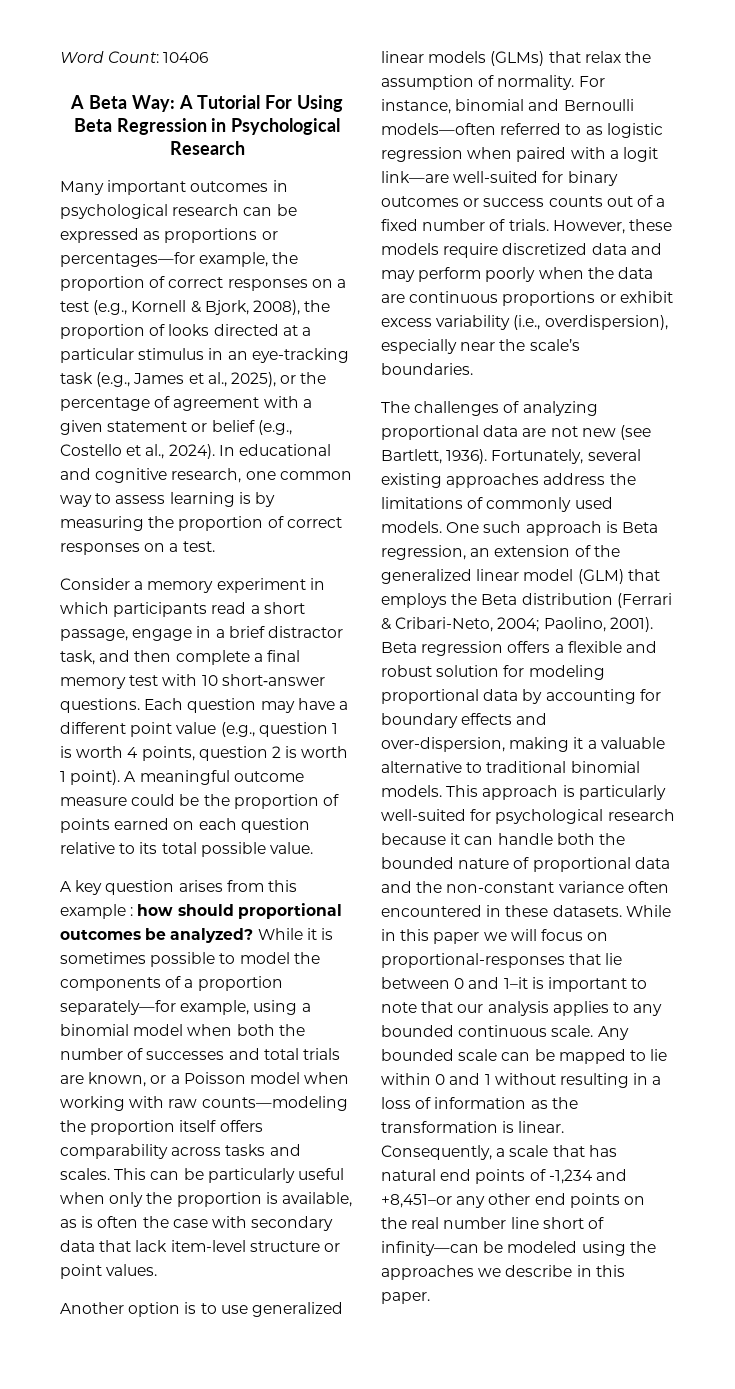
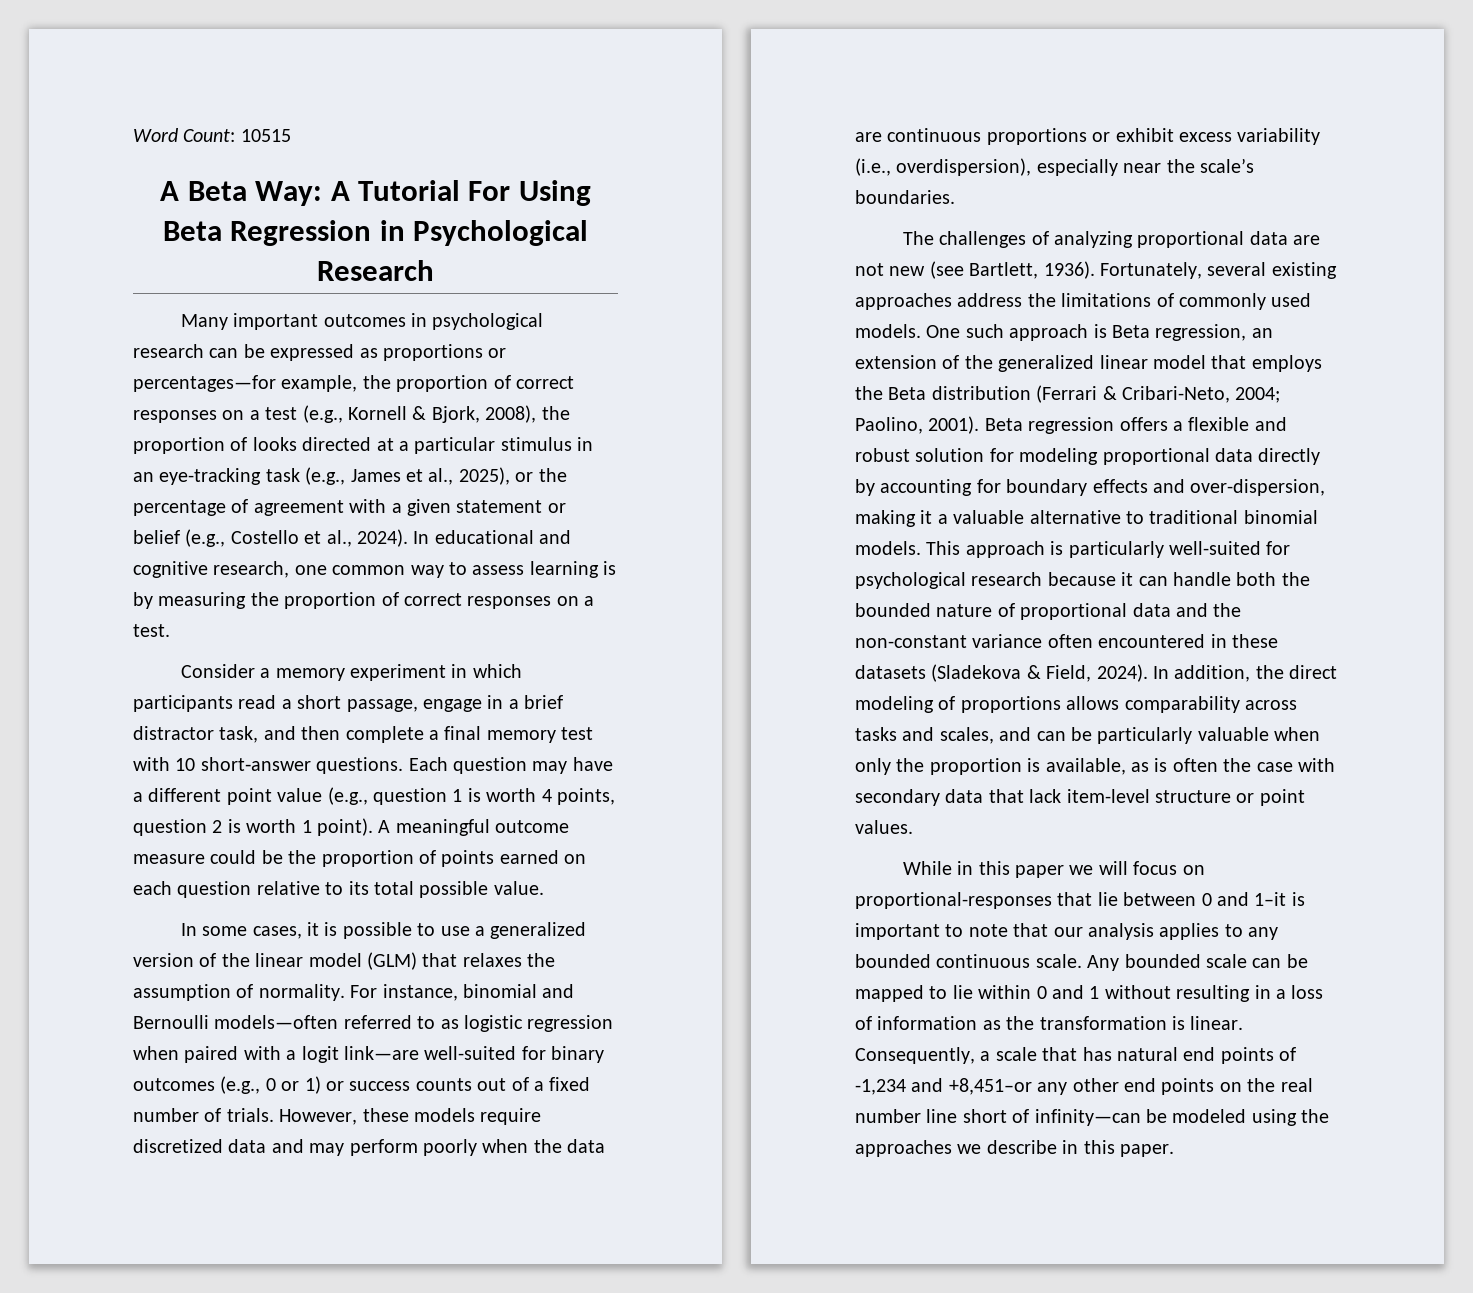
- Word Count: 10406
+ Word Count: 10515
- A key question arises from this example : how should proportional outcomes be analyzed? While it is sometimes possible to model the components of a proportion separately—for example, using a binomial model when both the number of successes and total trials are known, or a Poisson model when working with raw counts—modeling the proportion itself offers comparability across tasks and scales. This can be particularly useful when only the proportion is available, as is often the case with secondary data that lack item-level structure or point values.
- Another option is to use generalized linear models (GLMs) that relax the assumption of normality.
+ In some cases, it is possible to use a generalized version of the linear model (GLM) that relaxes the assumption of normality.
- For instance, binomial and Bernoulli models—often referred to as logistic regression when paired with a logit link—are well-suited for binary outcomes or success counts out of a fixed number of trials.
+ For instance, binomial and Bernoulli models—often referred to as logistic regression when paired with a logit link—are well-suited for binary outcomes (e.g., 0 or 1) or success counts out of a fixed number of trials.
- One such approach is Beta regression, an extension of the generalized linear model (GLM) that employs the Beta distribution (Ferrari & Cribari-Neto, 2004; Paolino, 2001).
+ One such approach is Beta regression, an extension of the generalized linear model that employs the Beta distribution (Ferrari & Cribari-Neto, 2004; Paolino, 2001).
- Beta regression offers a flexible and robust solution for modeling proportional data by accounting for boundary effects and over-dispersion, making it a valuable alternative to traditional binomial models.
+ Beta regression offers a flexible and robust solution for modeling proportional data directly by accounting for boundary effects and over-dispersion, making it a valuable alternative to traditional binomial models.
- This approach is particularly well-suited for psychological research because it can handle both the bounded nature of proportional data and the non-constant variance often encountered in these datasets. While in this paper we will focus on proportional-responses that lie between 0 and 1–it is important to note that our analysis applies to any bounded continuous scale.
+ This approach is particularly well-suited for psychological research because it can handle both the bounded nature of proportional data and the non-constant variance often encountered in these datasets (Sladekova & Field, 2024). In addition, the direct modeling of proportions allows comparability across tasks and scales, and can be particularly valuable when only the proportion is available, as is often the case with secondary data that lack item-level structure or point values.
+ While in this paper we will focus on proportional-responses that lie between 0 and 1–it is important to note that our analysis applies to any bounded continuous scale.

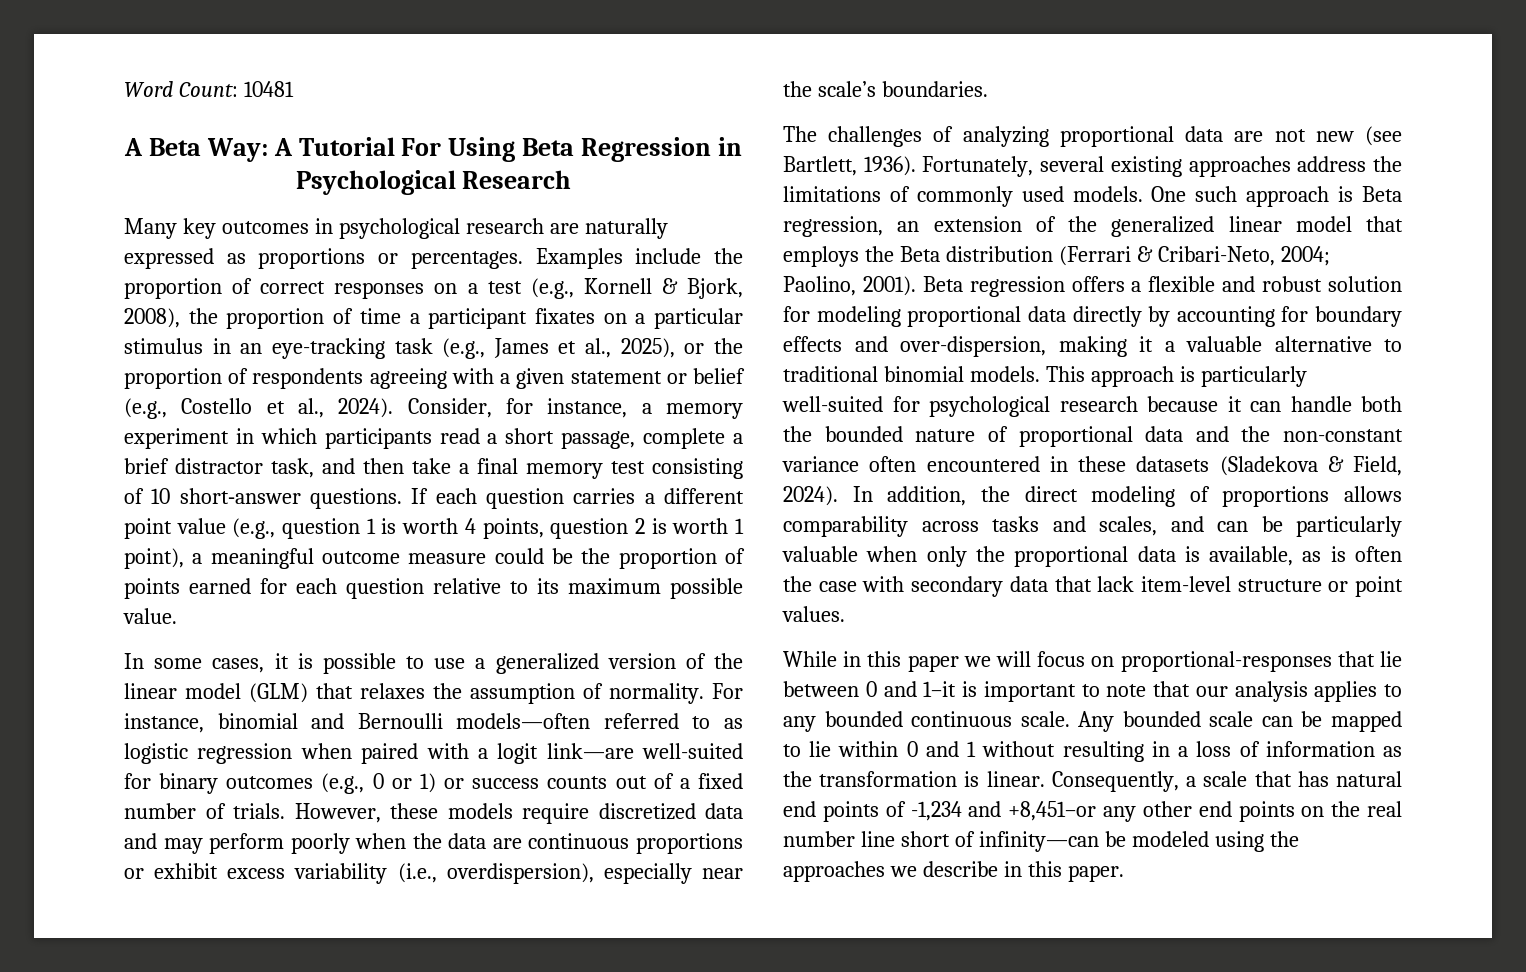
- Word Count: 10515
+ Word Count: 10481
- Many important outcomes in psychological research can be expressed as proportions or percentages—for example, the proportion of correct responses on a test (e.g., Kornell & Bjork, 2008), the proportion of looks directed at a particular stimulus in an eye-tracking task (e.g., James et al., 2025), or the percentage of agreement with a given statement or belief (e.g., Costello et al., 2024).
+ Many key outcomes in psychological research are naturally expressed as proportions or percentages. Examples include the proportion of correct responses on a test (e.g., Kornell & Bjork, 2008), the proportion of time a participant fixates on a particular stimulus in an eye-tracking task (e.g., James et al., 2025), or the proportion of respondents agreeing with a given statement or belief (e.g., Costello et al., 2024).
- In educational and cognitive research, one common way to assess learning is by measuring the proportion of correct responses on a test.
- Consider a memory experiment in which participants read a short passage, engage in a brief distractor task, and then complete a final memory test with 10 short‑answer questions.
+ Consider, for instance, a memory experiment in which participants read a short passage, complete a brief distractor task, and then take a final memory test consisting of 10 short‑answer questions.
- Each question may have a different point value (e.g., question 1 is worth 4 points, question 2 is worth 1 point). A meaningful outcome measure could be the proportion of points earned on each question relative to its total possible value.
+ If each question carries a different point value (e.g., question 1 is worth 4 points, question 2 is worth 1 point), a meaningful outcome measure could be the proportion of points earned for each question relative to its maximum possible value.
- In addition, the direct modeling of proportions allows comparability across tasks and scales, and can be particularly valuable when only the proportion is available, as is often the case with secondary data that lack item-level structure or point values.
+ In addition, the direct modeling of proportions allows comparability across tasks and scales, and can be particularly valuable when only the proportional data is available, as is often the case with secondary data that lack item-level structure or point values.

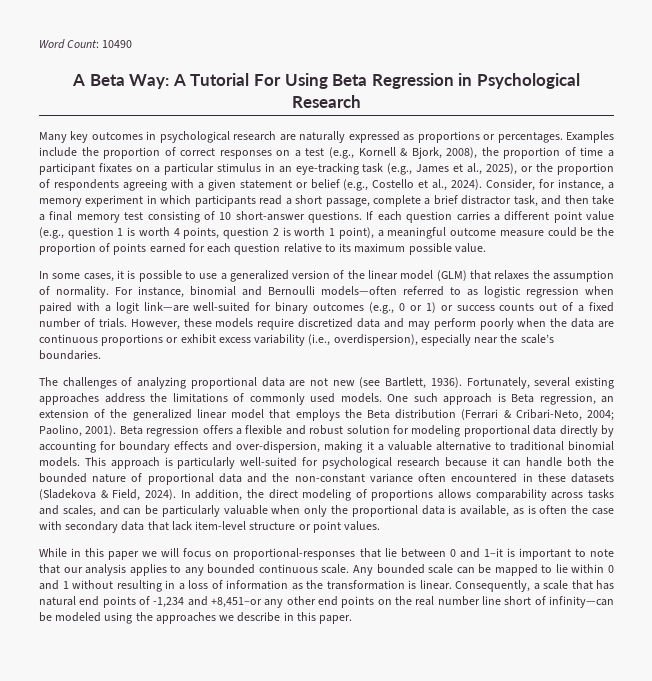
- Word Count: 10481
+ Word Count: 10490

